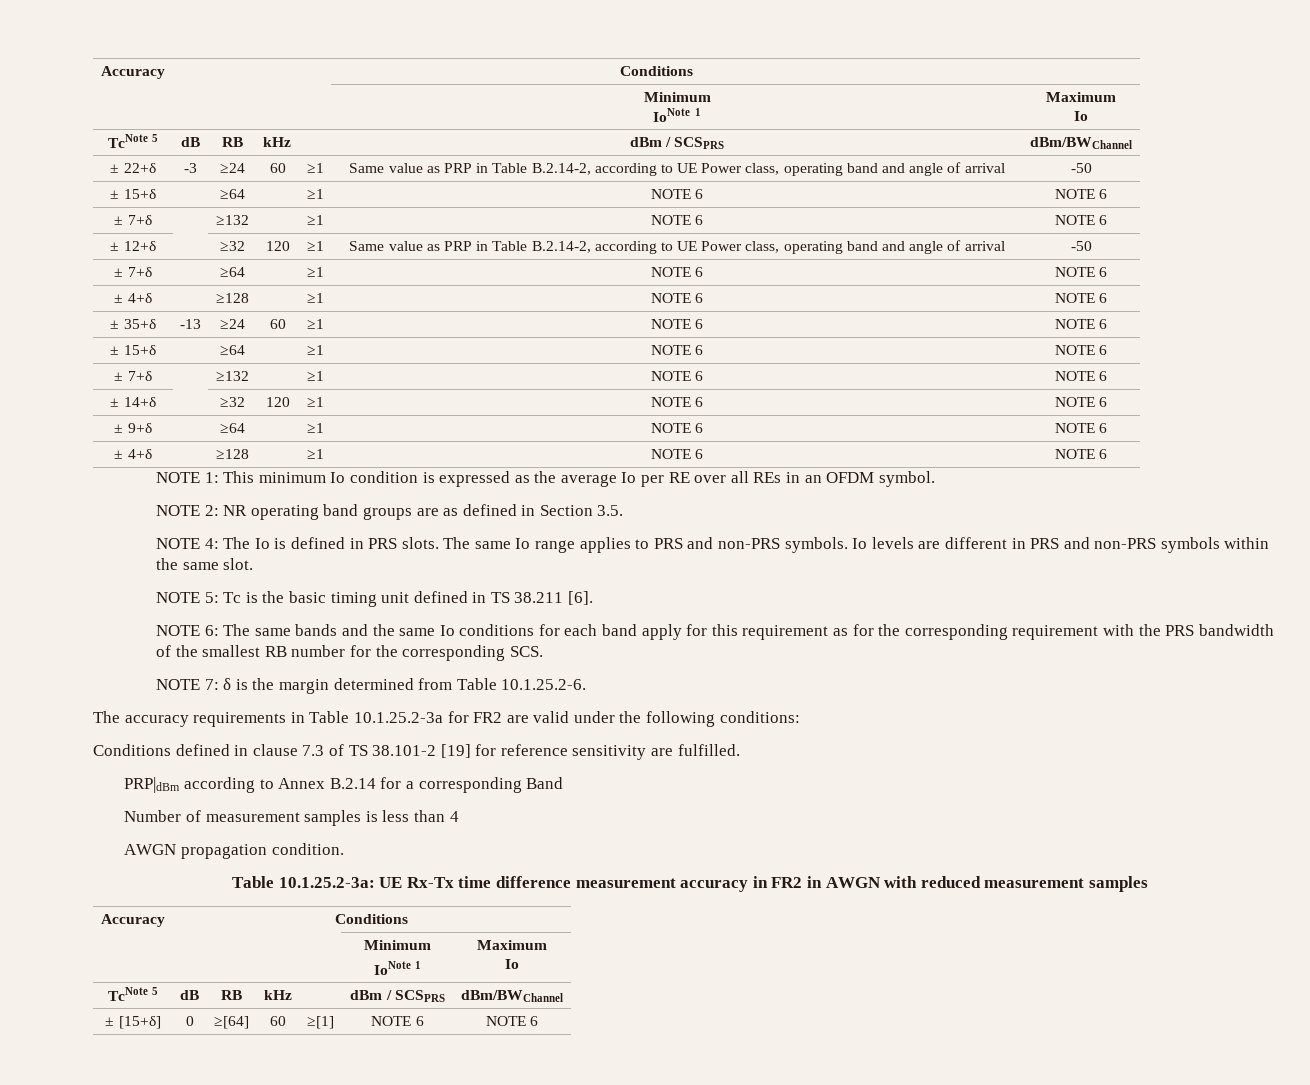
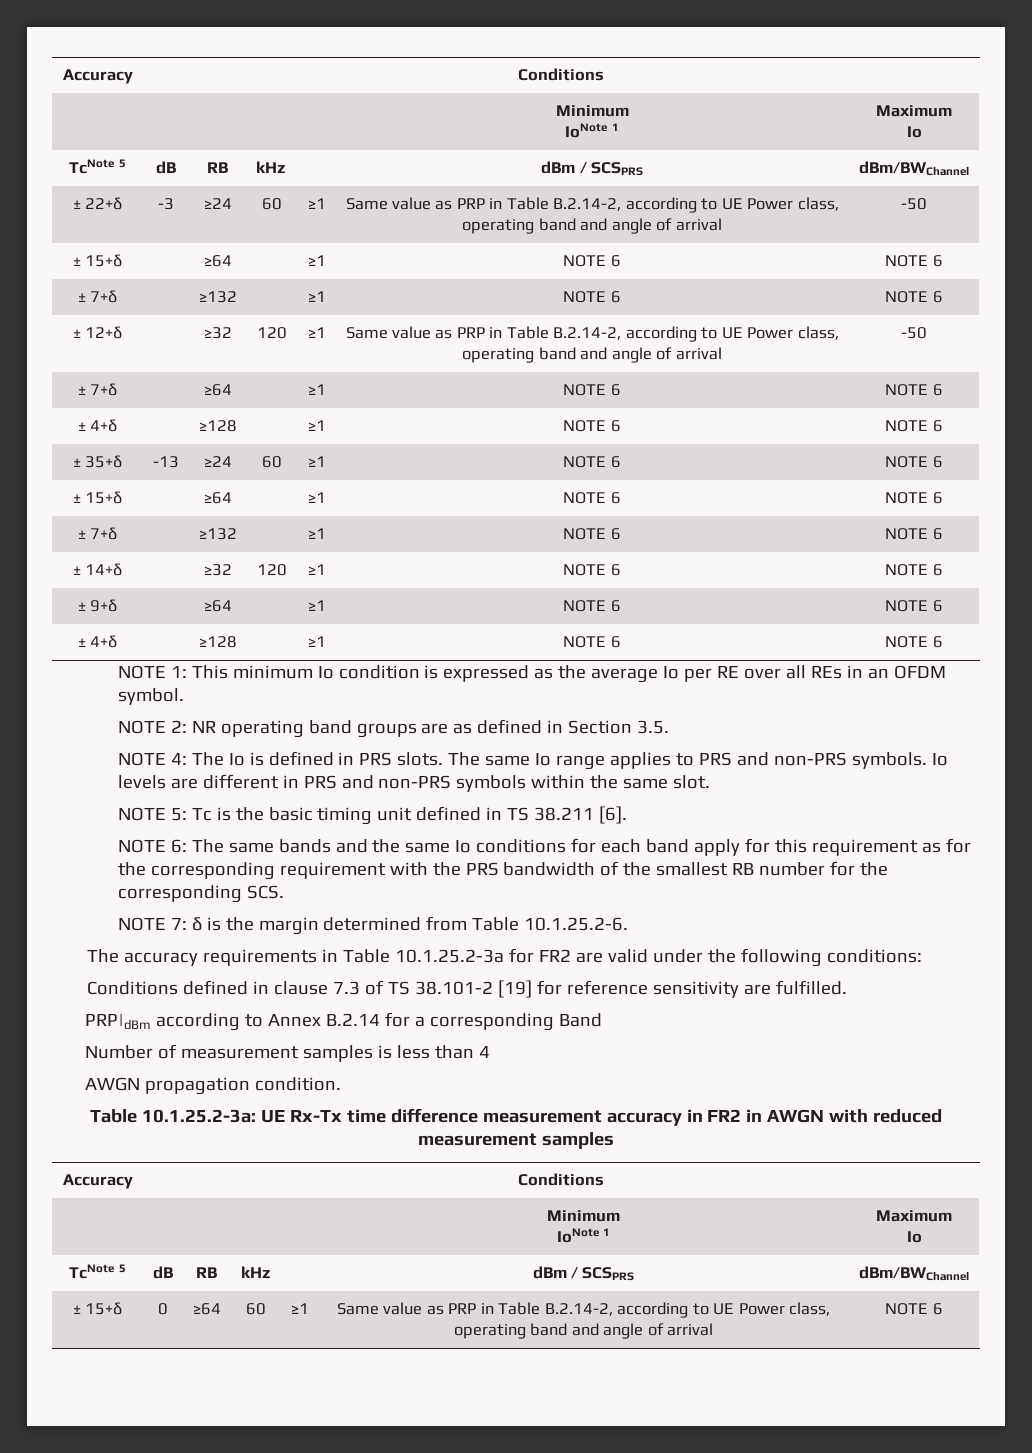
- ± [15+δ] | 0 | ≥[64] | 60 | ≥[1] | NOTE 6 | NOTE 6
+ ± 15+δ | 0 | ≥64 | 60 | ≥1 | Same value as PRP in Table B.2.14-2, according to UE Power class, operating band and angle of arrival | NOTE 6

